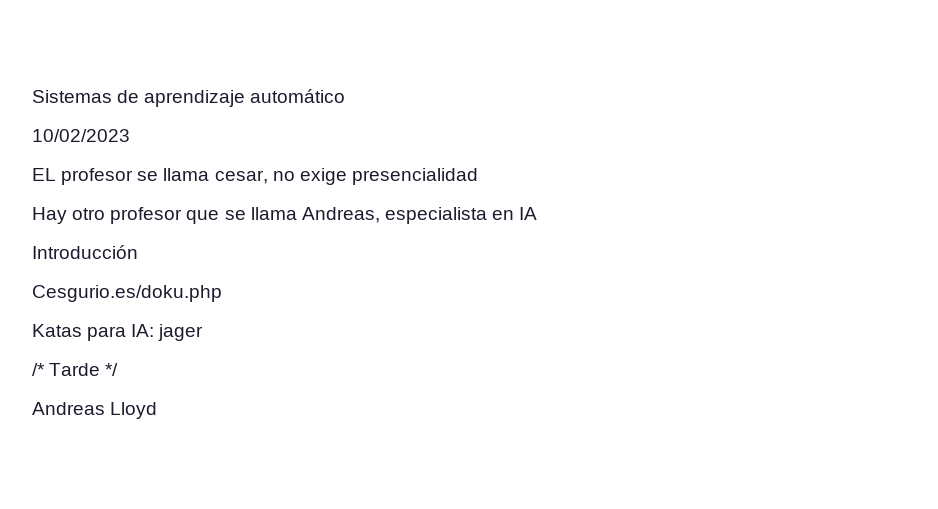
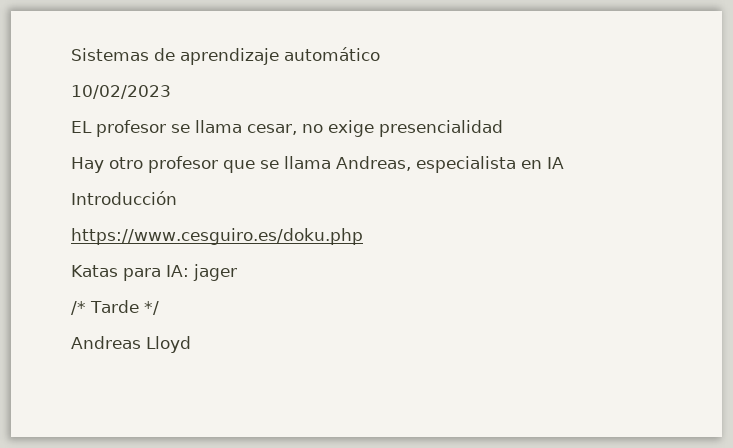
- Cesgurio.es/doku.php
+ https://www.cesguiro.es/doku.php

